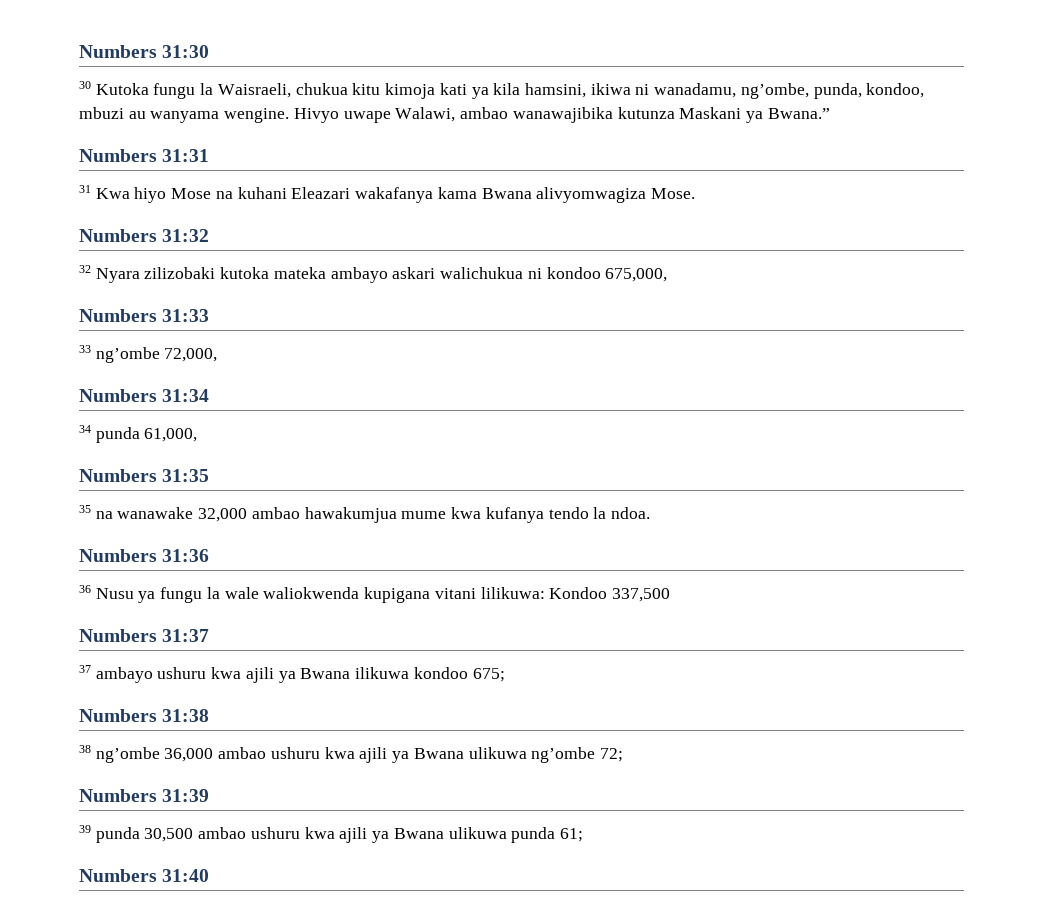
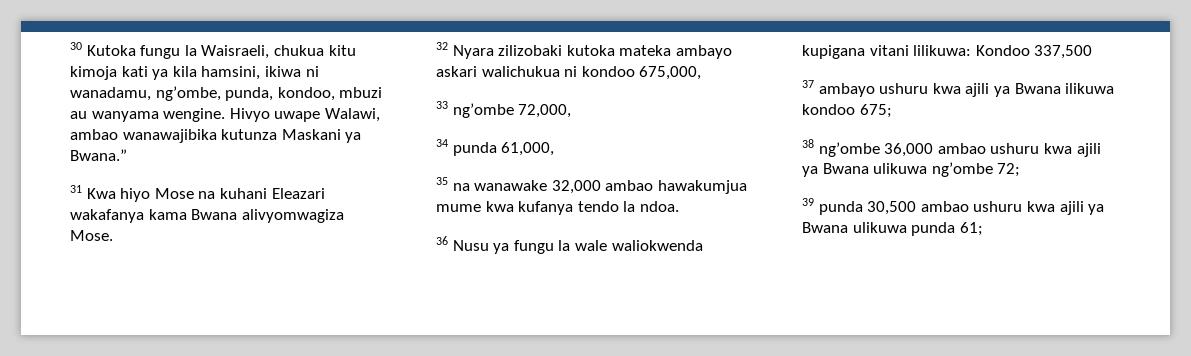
- Numbers 31:30
- Numbers 31:31
- Numbers 31:32
- Numbers 31:33
- Numbers 31:34
- Numbers 31:35
- Numbers 31:36
- Numbers 31:37
- Numbers 31:38
- Numbers 31:39
- Numbers 31:40

